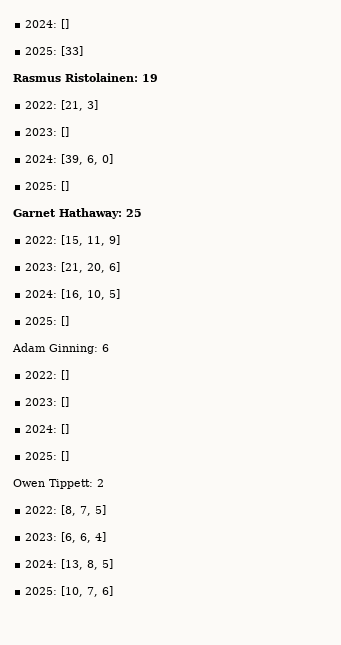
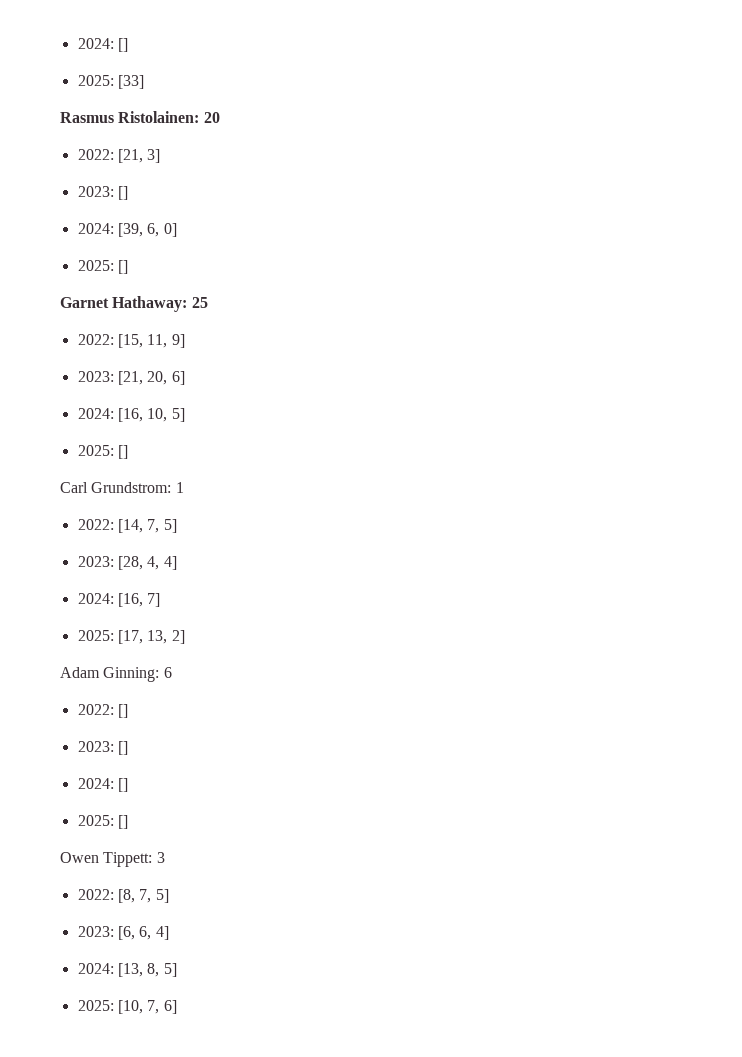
- Rasmus Ristolainen: 19
+ Rasmus Ristolainen: 20
+ Carl Grundstrom: 1
+ 2022: [14, 7, 5]
+ 2023: [28, 4, 4]
+ 2024: [16, 7]
+ 2025: [17, 13, 2]
- Owen Tippett: 2
+ Owen Tippett: 3

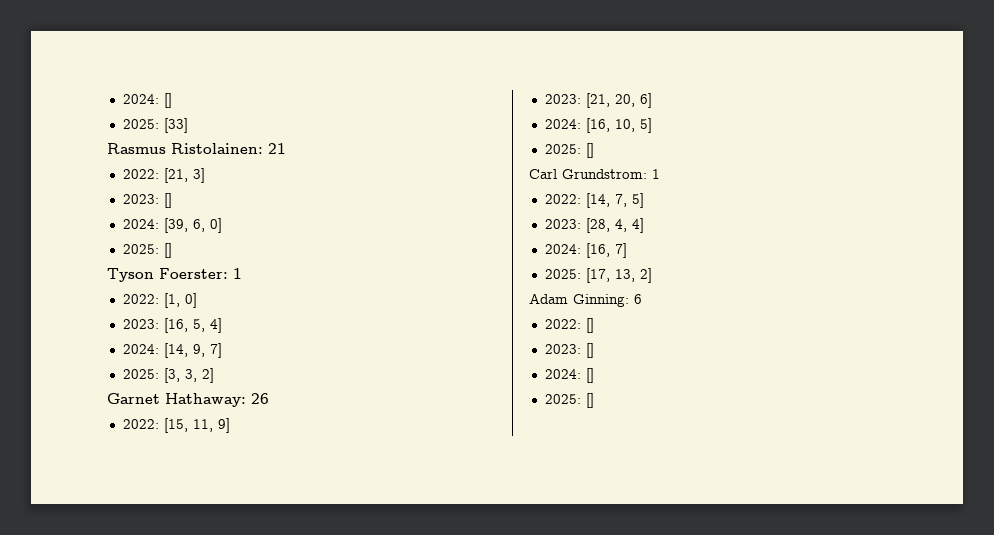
- Rasmus Ristolainen: 20
+ Rasmus Ristolainen: 21
+ Tyson Foerster: 1
+ 2022: [1, 0]
+ 2023: [16, 5, 4]
+ 2024: [14, 9, 7]
+ 2025: [3, 3, 2]
- Garnet Hathaway: 25
+ Garnet Hathaway: 26
- Owen Tippett: 3
- 2022: [8, 7, 5]
- 2023: [6, 6, 4]
- 2024: [13, 8, 5]
- 2025: [10, 7, 6]

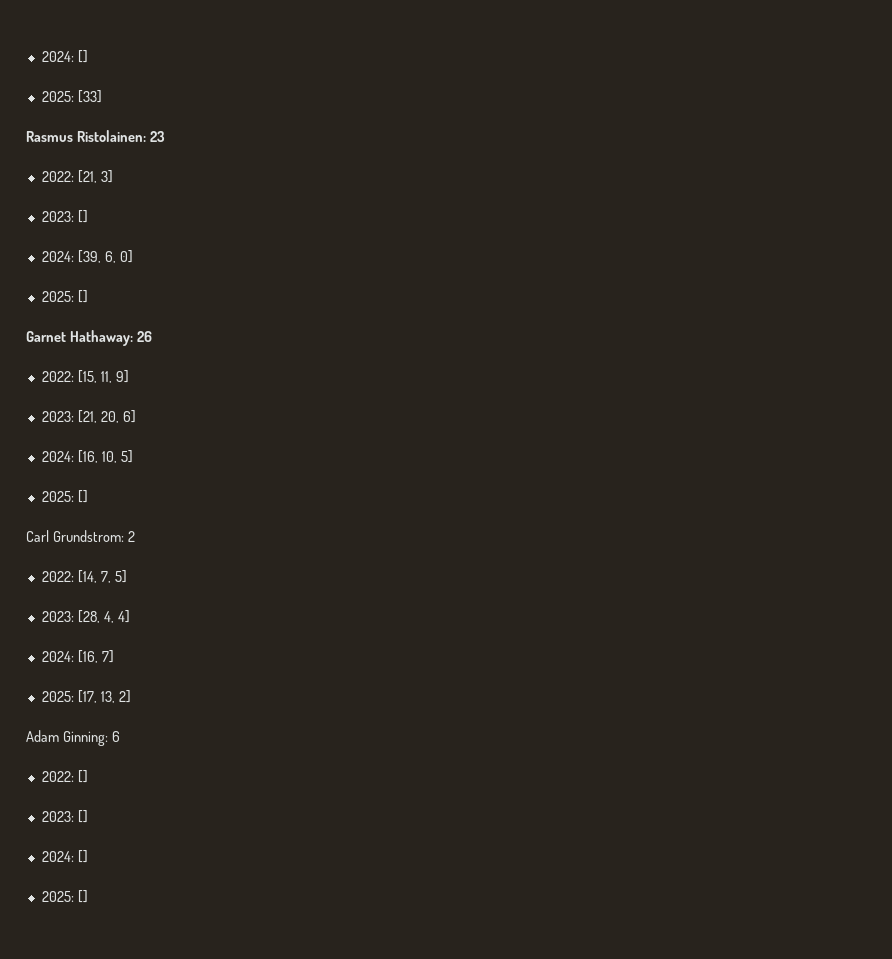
- Rasmus Ristolainen: 21
+ Rasmus Ristolainen: 23
- Tyson Foerster: 1
- 2022: [1, 0]
- 2023: [16, 5, 4]
- 2024: [14, 9, 7]
- 2025: [3, 3, 2]
- Carl Grundstrom: 1
+ Carl Grundstrom: 2

